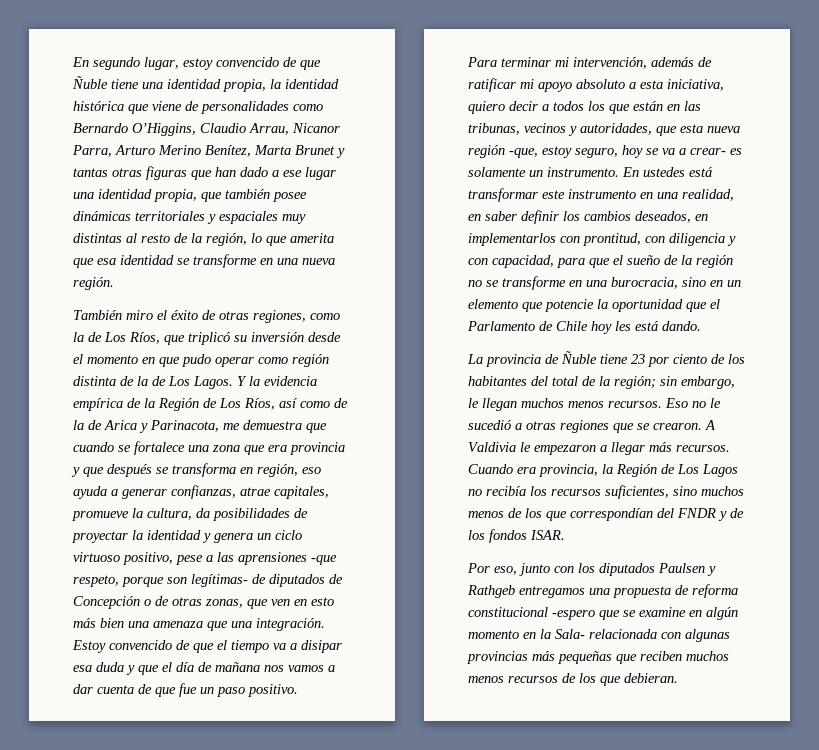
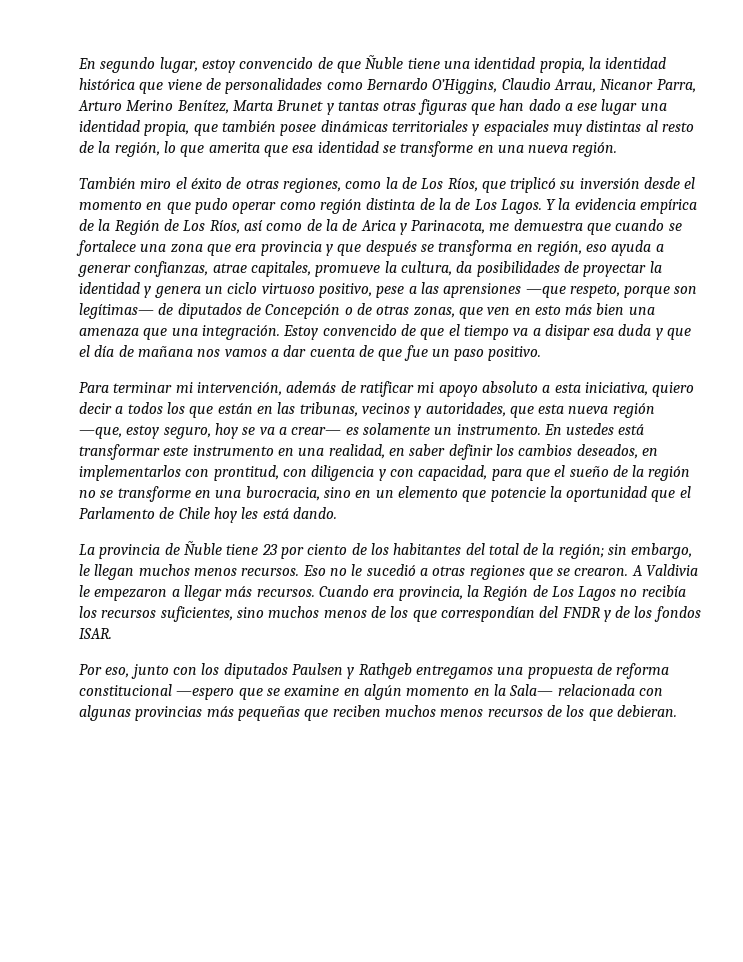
- Y la evidencia empírica de la Región de Los Ríos, así como de la de Arica y Parinacota, me demuestra que cuando se fortalece una zona que era provincia y que después se transforma en región, eso ayuda a generar confianzas, atrae capitales, promueve la cultura, da posibilidades de proyectar la identidad y genera un ciclo virtuoso positivo, pese a las aprensiones -que respeto, porque son legítimas- de diputados de Concepción o de otras zonas, que ven en esto más bien una amenaza que una integración.
+ Y la evidencia empírica de la Región de Los Ríos, así como de la de Arica y Parinacota, me demuestra que cuando se fortalece una zona que era provincia y que después se transforma en región, eso ayuda a generar confianzas, atrae capitales, promueve la cultura, da posibilidades de proyectar la identidad y genera un ciclo virtuoso positivo, pese a las aprensiones —que respeto, porque son legítimas— de diputados de Concepción o de otras zonas, que ven en esto más bien una amenaza que una integración.
- Para terminar mi intervención, además de ratificar mi apoyo absoluto a esta iniciativa, quiero decir a todos los que están en las tribunas, vecinos y autoridades, que esta nueva región -que, estoy seguro, hoy se va a crear- es solamente un instrumento.
+ Para terminar mi intervención, además de ratificar mi apoyo absoluto a esta iniciativa, quiero decir a todos los que están en las tribunas, vecinos y autoridades, que esta nueva región —que, estoy seguro, hoy se va a crear— es solamente un instrumento.
- Por eso, junto con los diputados Paulsen y Rathgeb entregamos una propuesta de reforma constitucional -espero que se examine en algún momento en la Sala- relacionada con algunas provincias más pequeñas que reciben muchos menos recursos de los que debieran.
+ Por eso, junto con los diputados Paulsen y Rathgeb entregamos una propuesta de reforma constitucional —espero que se examine en algún momento en la Sala— relacionada con algunas provincias más pequeñas que reciben muchos menos recursos de los que debieran.

